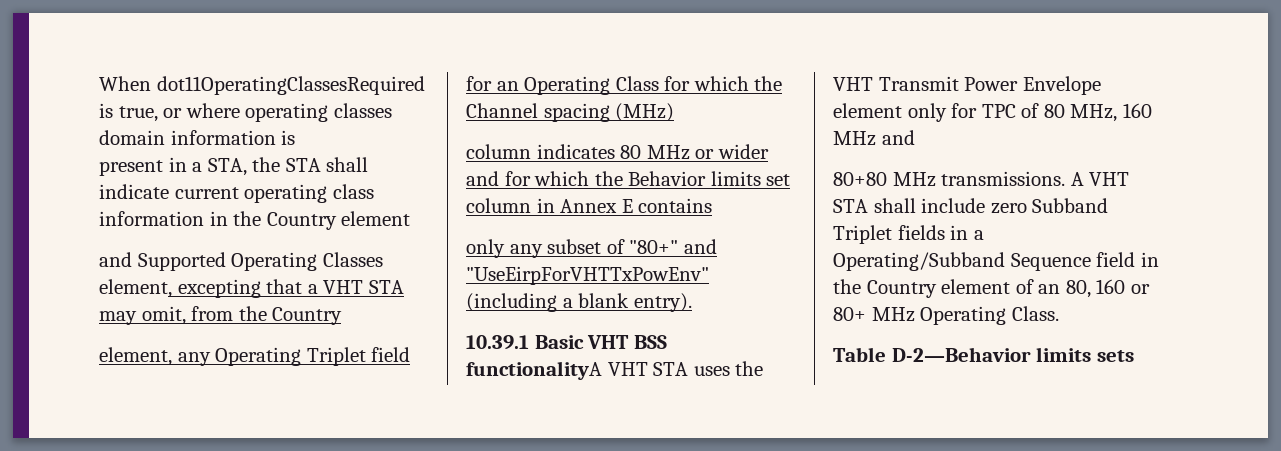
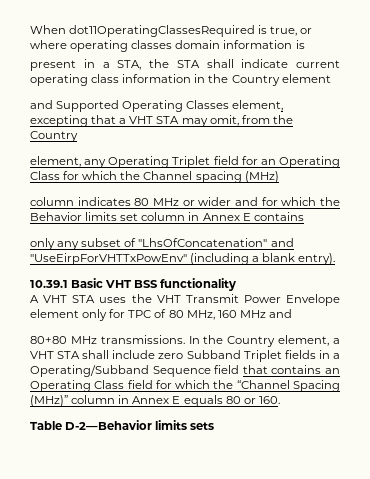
- only any subset of "80+" and "UseEirpForVHTTxPowEnv" (including a blank entry).
+ only any subset of "LhsOfConcatenation" and "UseEirpForVHTTxPowEnv" (including a blank entry).
- 10.39.1 Basic VHT BSS functionalityA VHT STA uses the VHT Transmit Power Envelope element only for TPC of 80 MHz, 160 MHz and
+ 10.39.1 Basic VHT BSS functionality
+ A VHT STA uses the VHT Transmit Power Envelope element only for TPC of 80 MHz, 160 MHz and
- A VHT STA shall include zero Subband Triplet fields in a Operating/Subband Sequence field in the Country element of an 80, 160 or 80+ MHz Operating Class.
+ In the Country element, a VHT STA shall include zero Subband Triplet fields in a Operating/Subband Sequence field that contains an Operating Class field for which the “Channel Spacing (MHz)” column in Annex E equals 80 or 160.

